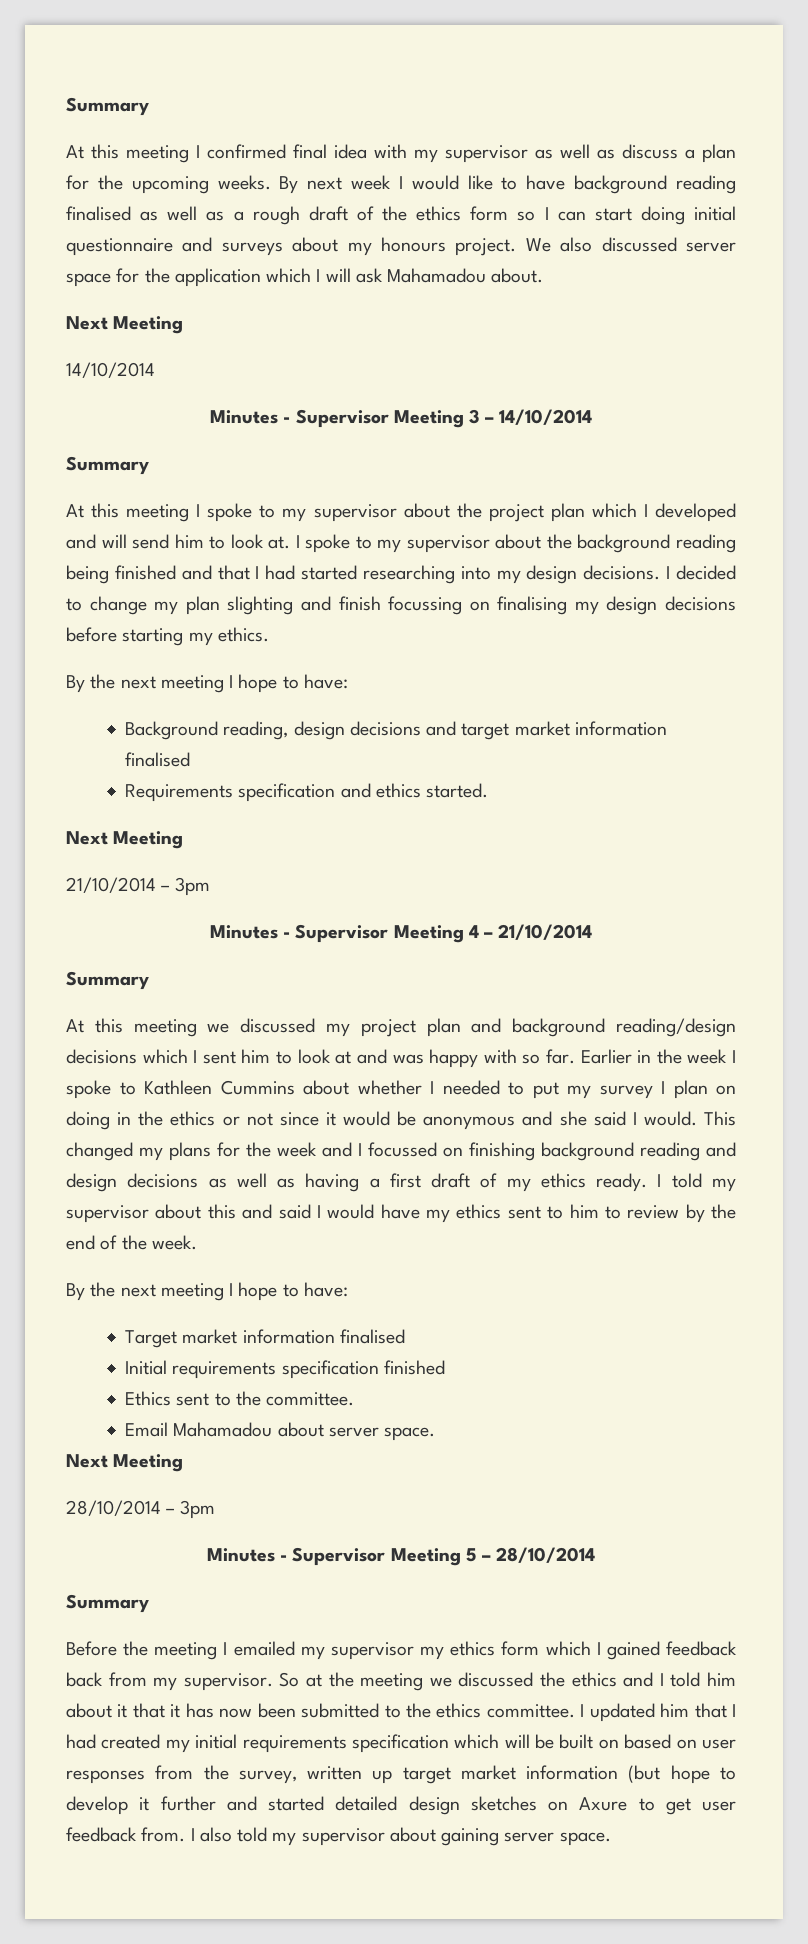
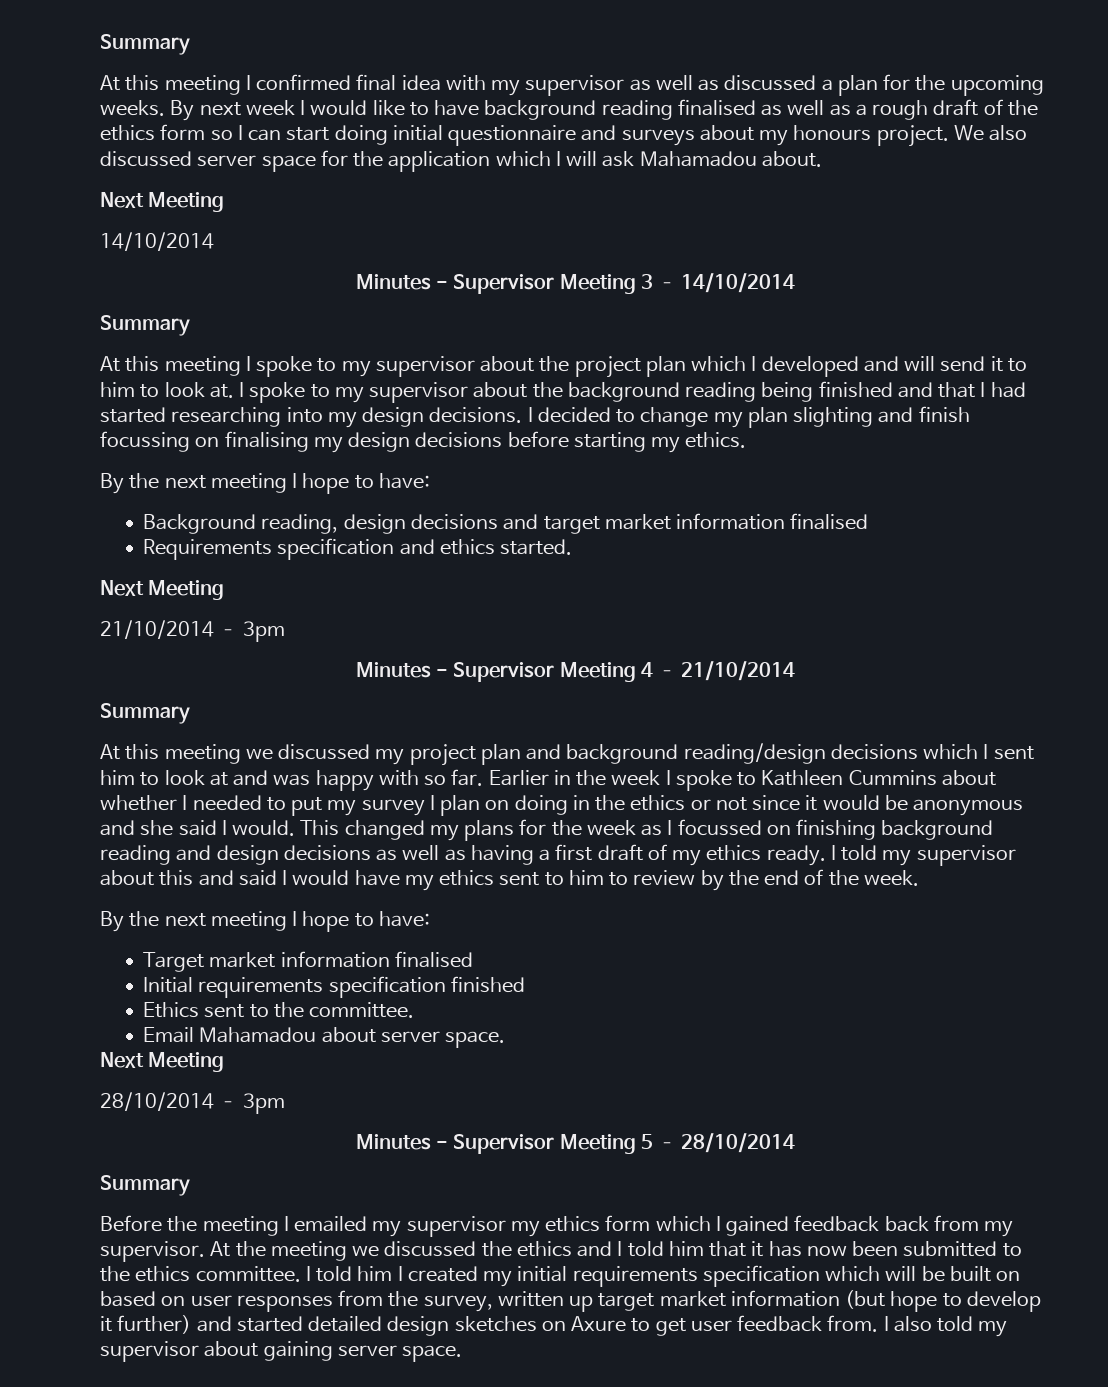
- At this meeting I confirmed final idea with my supervisor as well as discuss a plan for the upcoming weeks.
+ At this meeting I confirmed final idea with my supervisor as well as discussed a plan for the upcoming weeks.
- At this meeting I spoke to my supervisor about the project plan which I developed and will send him to look at.
+ At this meeting I spoke to my supervisor about the project plan which I developed and will send it to him to look at.
- This changed my plans for the week and I focussed on finishing background reading and design decisions as well as having a first draft of my ethics ready.
+ This changed my plans for the week as I focussed on finishing background reading and design decisions as well as having a first draft of my ethics ready.
- So at the meeting we discussed the ethics and I told him about it that it has now been submitted to the ethics committee.
+ At the meeting we discussed the ethics and I told him that it has now been submitted to the ethics committee.
- I updated him that I had created my initial requirements specification which will be built on based on user responses from the survey, written up target market information (but hope to develop it further and started detailed design sketches on Axure to get user feedback from.
+ I told him I created my initial requirements specification which will be built on based on user responses from the survey, written up target market information (but hope to develop it further) and started detailed design sketches on Axure to get user feedback from.

